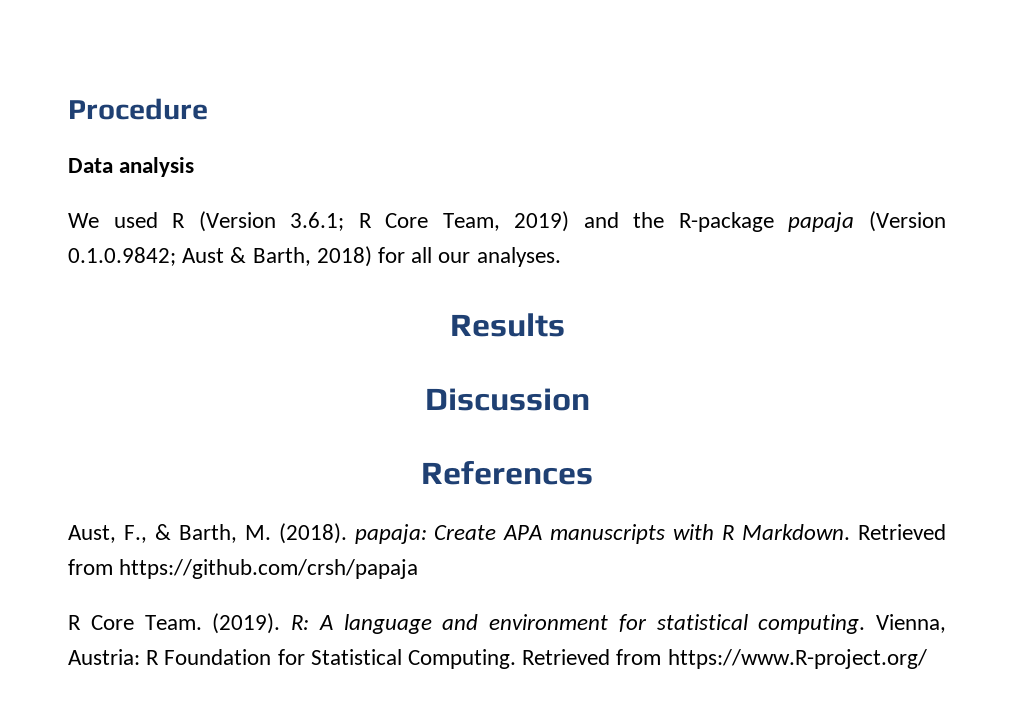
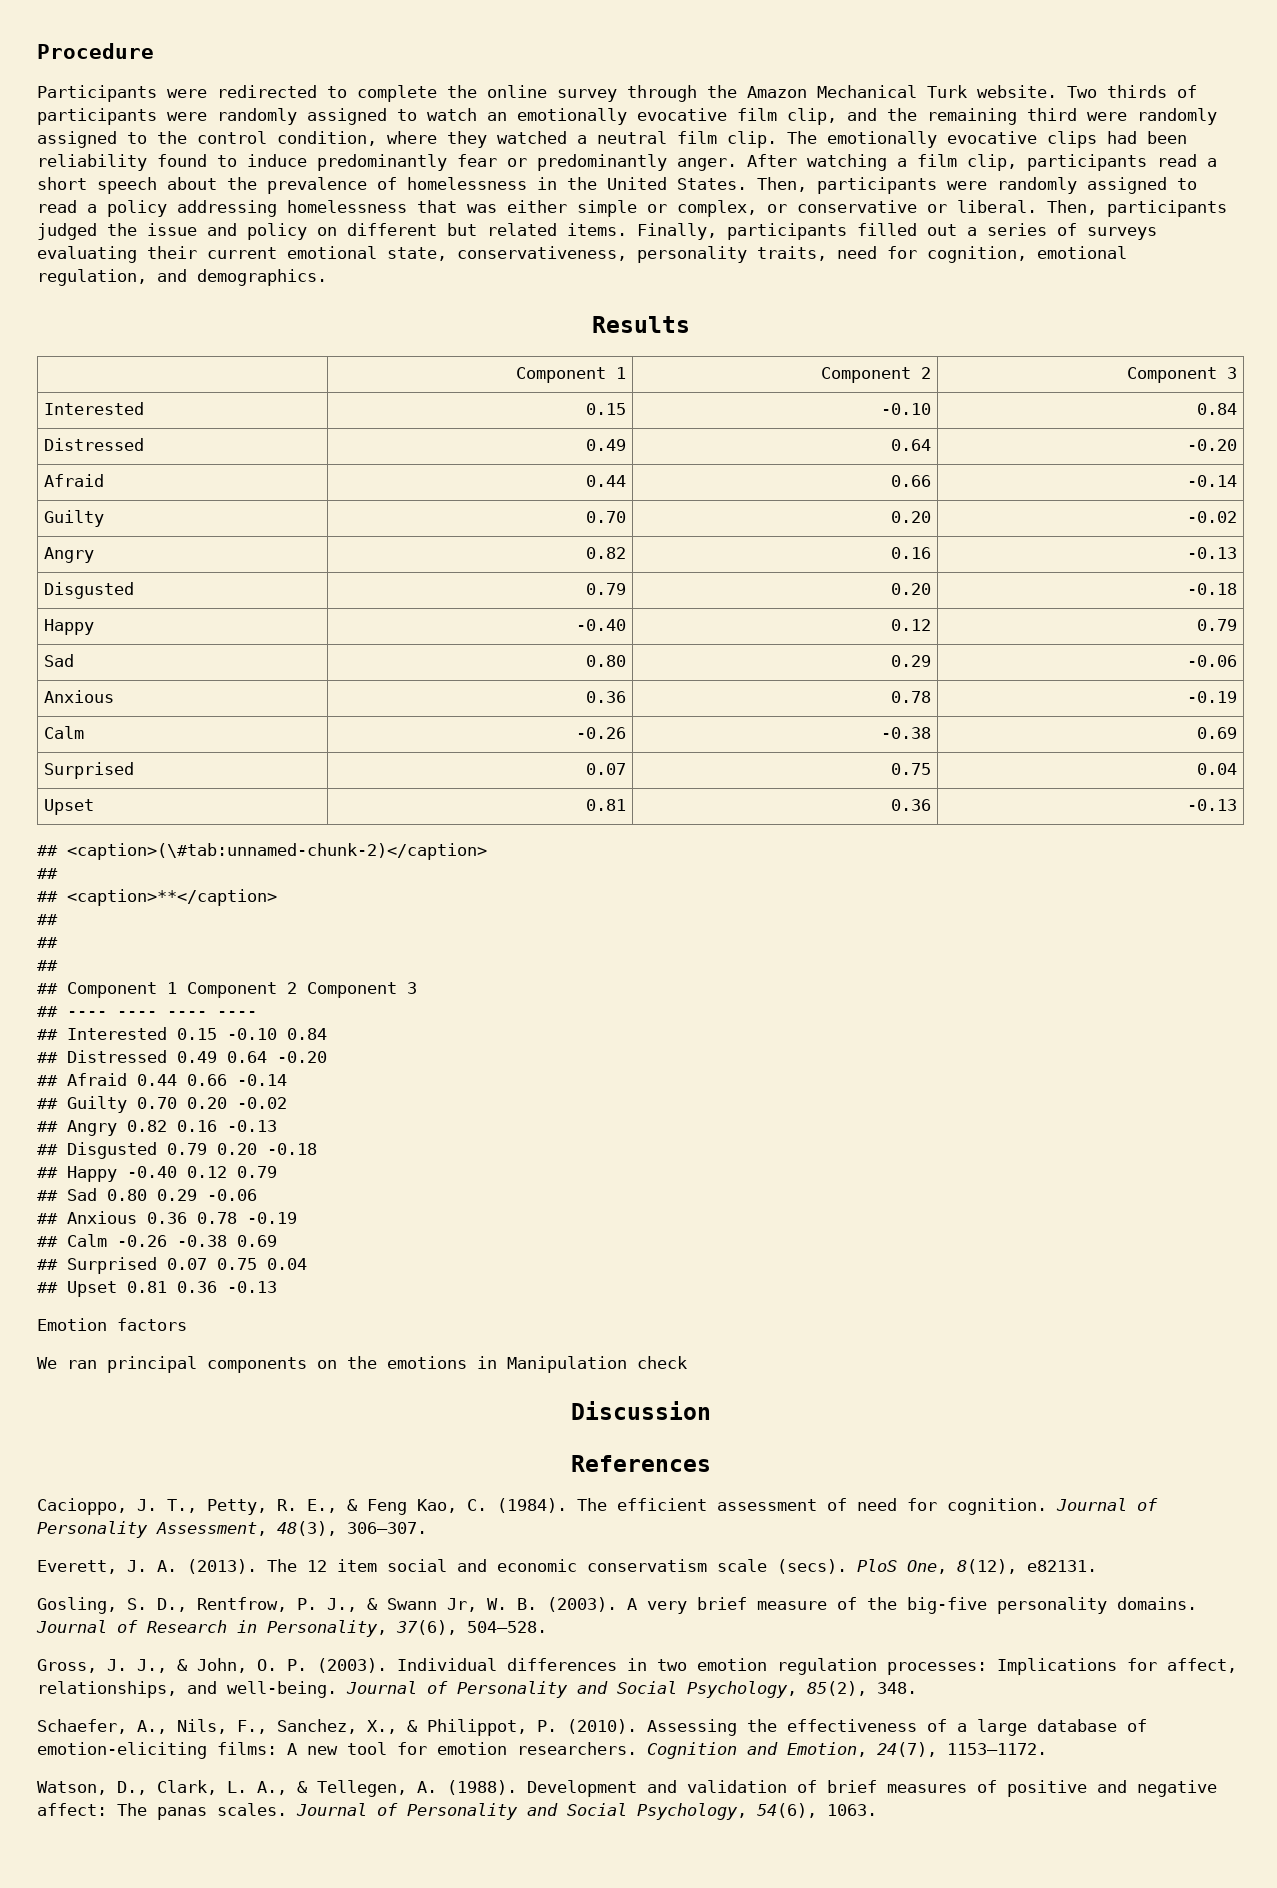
- Data analysis
- We used R (Version 3.6.1; R Core Team, 2019) and the R-package papaja (Version 0.1.0.9842; Aust & Barth, 2018) for all our analyses.
+ Participants were redirected to complete the online survey through the Amazon Mechanical Turk website. Two thirds of participants were randomly assigned to watch an emotionally evocative film clip, and the remaining third were randomly assigned to the control condition, where they watched a neutral film clip. The emotionally evocative clips had been reliability found to induce predominantly fear or predominantly anger. After watching a film clip, participants read a short speech about the prevalence of homelessness in the United States. Then, participants were randomly assigned to read a policy addressing homelessness that was either simple or complex, or conservative or liberal. Then, participants judged the issue and policy on different but related items. Finally, participants filled out a series of surveys evaluating their current emotional state, conservativeness, personality traits, need for cognition, emotional regulation, and demographics.
  Results
+ | Component 1 | Component 2 | Component 3
+ Interested | 0.15 | -0.10 | 0.84
+ Distressed | 0.49 | 0.64 | -0.20
+ Afraid | 0.44 | 0.66 | -0.14
+ Guilty | 0.70 | 0.20 | -0.02
+ Angry | 0.82 | 0.16 | -0.13
+ Disgusted | 0.79 | 0.20 | -0.18
+ Happy | -0.40 | 0.12 | 0.79
+ Sad | 0.80 | 0.29 | -0.06
+ Anxious | 0.36 | 0.78 | -0.19
+ Calm | -0.26 | -0.38 | 0.69
+ Surprised | 0.07 | 0.75 | 0.04
+ Upset | 0.81 | 0.36 | -0.13
+ ## <caption>(\#tab:unnamed-chunk-2)</caption>
+ ##
+ ## <caption>**</caption>
+ ##
+ ##
+ ##
+ ## Component 1 Component 2 Component 3
+ ## ---- ---- ---- ----
+ ## Interested 0.15 -0.10 0.84
+ ## Distressed 0.49 0.64 -0.20
+ ## Afraid 0.44 0.66 -0.14
+ ## Guilty 0.70 0.20 -0.02
+ ## Angry 0.82 0.16 -0.13
+ ## Disgusted 0.79 0.20 -0.18
+ ## Happy -0.40 0.12 0.79
+ ## Sad 0.80 0.29 -0.06
+ ## Anxious 0.36 0.78 -0.19
+ ## Calm -0.26 -0.38 0.69
+ ## Surprised 0.07 0.75 0.04
+ ## Upset 0.81 0.36 -0.13
+ Emotion factors
+ We ran principal components on the emotions in Manipulation check
  Discussion
  References
- Aust, F., & Barth, M. (2018). papaja: Create APA manuscripts with R Markdown. Retrieved from https://github.com/crsh/papaja
- R Core Team. (2019). R: A language and environment for statistical computing. Vienna, Austria: R Foundation for Statistical Computing. Retrieved from https://www.R-project.org/
+ Cacioppo, J. T., Petty, R. E., & Feng Kao, C. (1984). The efficient assessment of need for cognition. Journal of Personality Assessment, 48(3), 306–307.
+ Everett, J. A. (2013). The 12 item social and economic conservatism scale (secs). PloS One, 8(12), e82131.
+ Gosling, S. D., Rentfrow, P. J., & Swann Jr, W. B. (2003). A very brief measure of the big-five personality domains. Journal of Research in Personality, 37(6), 504–528.
+ Gross, J. J., & John, O. P. (2003). Individual differences in two emotion regulation processes: Implications for affect, relationships, and well-being. Journal of Personality and Social Psychology, 85(2), 348.
+ Schaefer, A., Nils, F., Sanchez, X., & Philippot, P. (2010). Assessing the effectiveness of a large database of emotion-eliciting films: A new tool for emotion researchers. Cognition and Emotion, 24(7), 1153–1172.
+ Watson, D., Clark, L. A., & Tellegen, A. (1988). Development and validation of brief measures of positive and negative affect: The panas scales. Journal of Personality and Social Psychology, 54(6), 1063.

